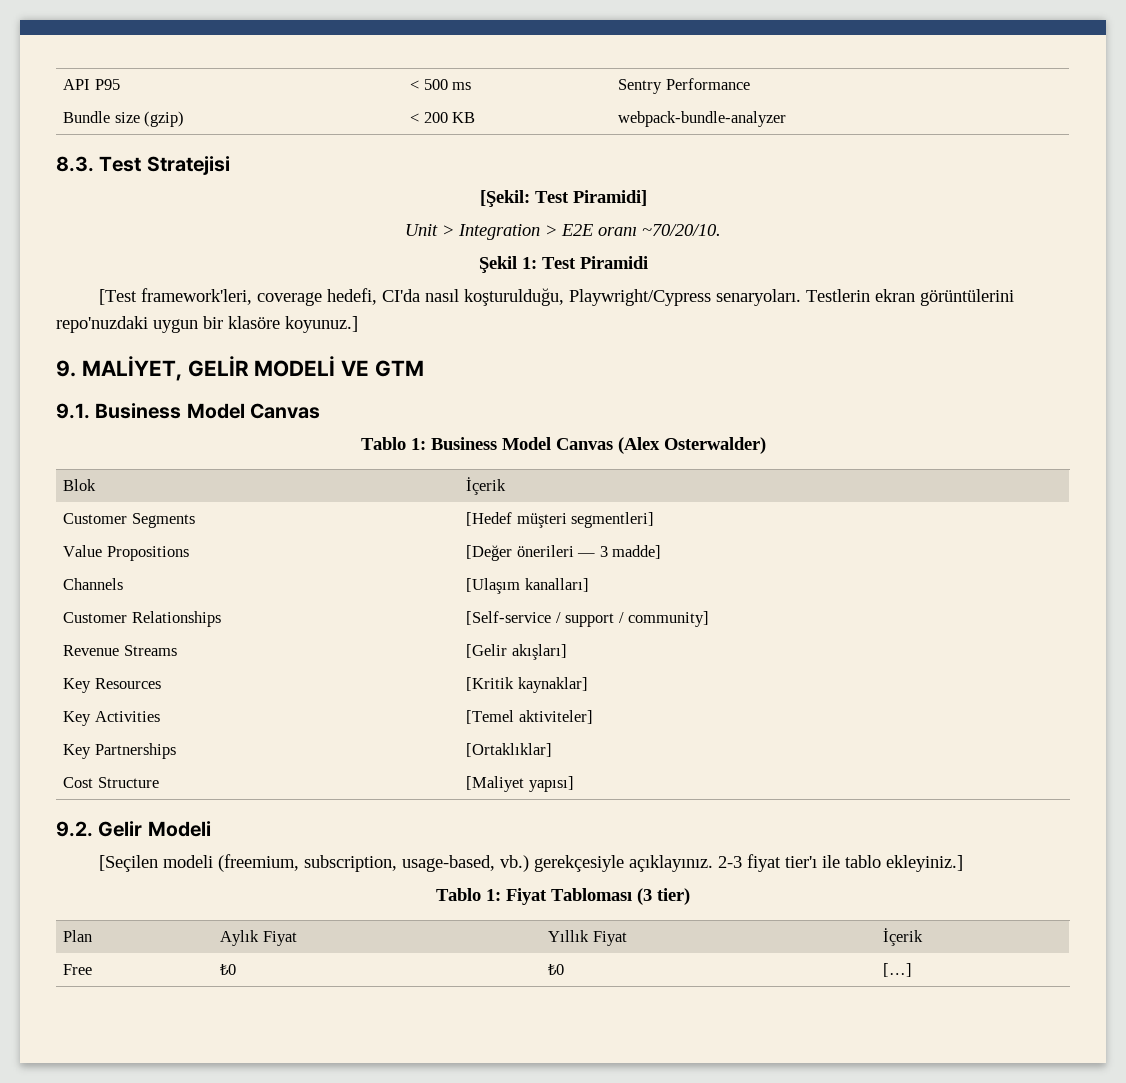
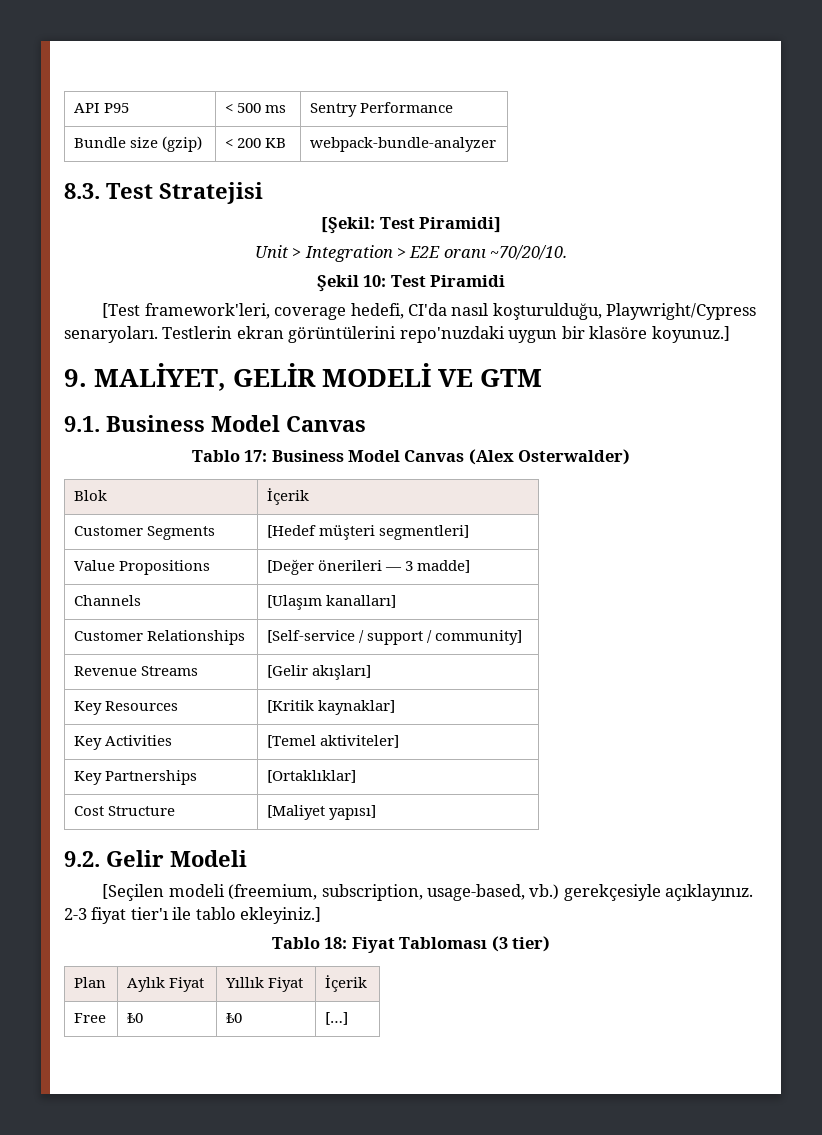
- Şekil 1: Test Piramidi
+ Şekil 10: Test Piramidi
- Tablo 1: Business Model Canvas (Alex Osterwalder)
+ Tablo 17: Business Model Canvas (Alex Osterwalder)
- Tablo 1: Fiyat Tabloması (3 tier)
+ Tablo 18: Fiyat Tabloması (3 tier)

